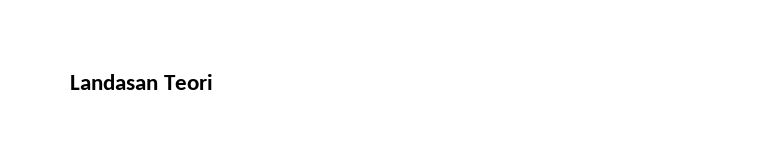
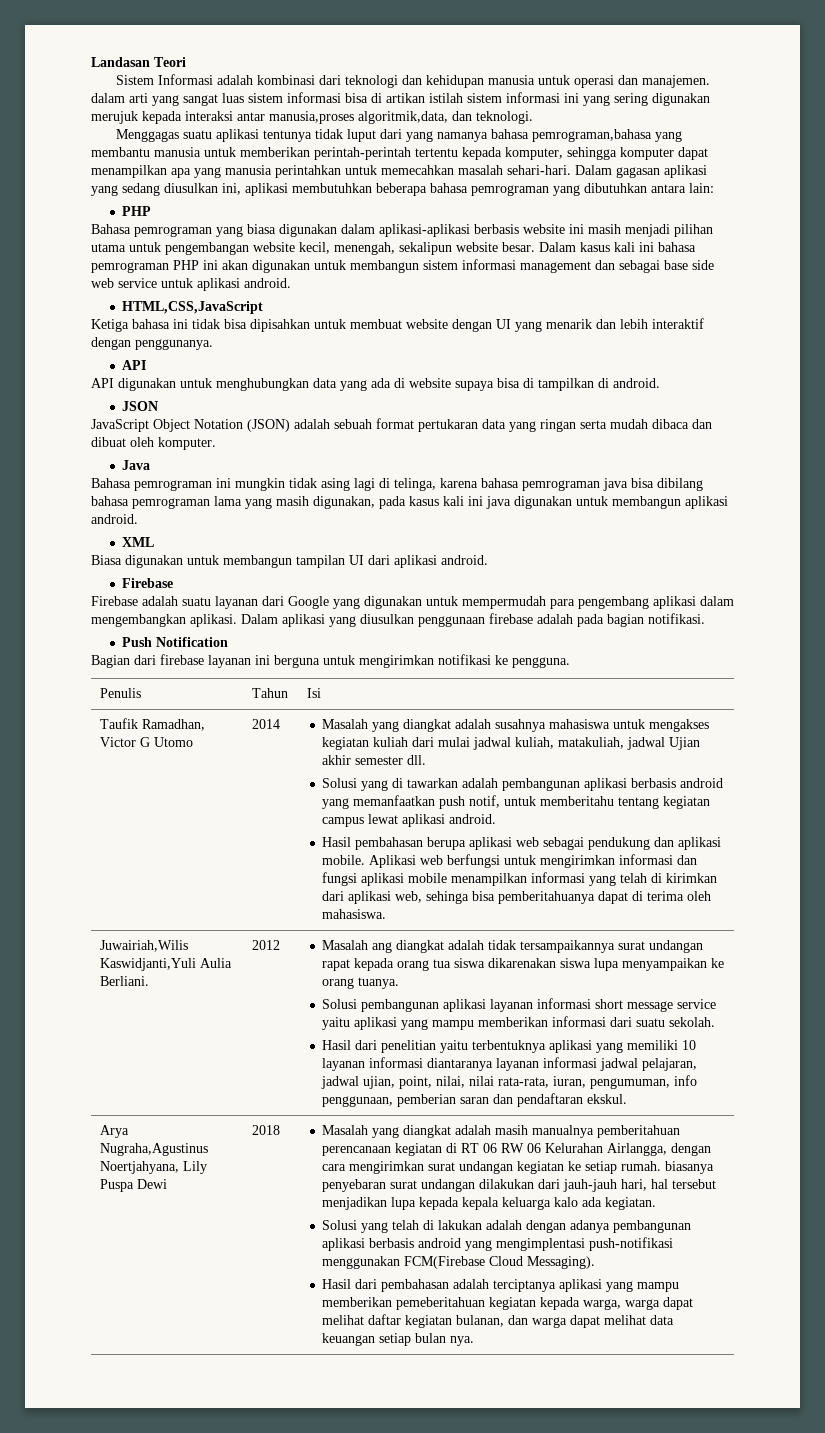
+ Sistem Informasi adalah kombinasi dari teknologi dan kehidupan manusia untuk operasi dan manajemen. dalam arti yang sangat luas sistem informasi bisa di artikan istilah sistem informasi ini yang sering digunakan merujuk kepada interaksi antar manusia,proses algoritmik,data, dan teknologi.
+ Menggagas suatu aplikasi tentunya tidak luput dari yang namanya bahasa pemrograman,bahasa yang membantu manusia untuk memberikan perintah-perintah tertentu kepada komputer, sehingga komputer dapat menampilkan apa yang manusia perintahkan untuk memecahkan masalah sehari-hari. Dalam gagasan aplikasi yang sedang diusulkan ini, aplikasi membutuhkan beberapa bahasa pemrograman yang dibutuhkan antara lain:
+ PHP
+ Bahasa pemrograman yang biasa digunakan dalam aplikasi-aplikasi berbasis website ini masih menjadi pilihan utama untuk pengembangan website kecil, menengah, sekalipun website besar. Dalam kasus kali ini bahasa pemrograman PHP ini akan digunakan untuk membangun sistem informasi management dan sebagai base side web service untuk aplikasi android.
+ HTML,CSS,JavaScript
+ Ketiga bahasa ini tidak bisa dipisahkan untuk membuat website dengan UI yang menarik dan lebih interaktif dengan penggunanya.
+ API
+ API digunakan untuk menghubungkan data yang ada di website supaya bisa di tampilkan di android.
+ JSON
+ JavaScript Object Notation (JSON) adalah sebuah format pertukaran data yang ringan serta mudah dibaca dan dibuat oleh komputer.
+ Java
+ Bahasa pemrograman ini mungkin tidak asing lagi di telinga, karena bahasa pemrograman java bisa dibilang bahasa pemrograman lama yang masih digunakan, pada kasus kali ini java digunakan untuk membangun aplikasi android.
+ XML
+ Biasa digunakan untuk membangun tampilan UI dari aplikasi android.
+ Firebase
+ Firebase adalah suatu layanan dari Google yang digunakan untuk mempermudah para pengembang aplikasi dalam mengembangkan aplikasi. Dalam aplikasi yang diusulkan penggunaan firebase adalah pada bagian notifikasi.
+ Push Notification
+ Bagian dari firebase layanan ini berguna untuk mengirimkan notifikasi ke pengguna.
+ Penulis | Tahun | Isi
+ Taufik Ramadhan, Victor G Utomo | 2014 | Masalah yang diangkat adalah susahnya mahasiswa untuk mengakses kegiatan kuliah dari mulai jadwal kuliah, matakuliah, jadwal Ujian akhir semester dll.
+ Solusi yang di tawarkan adalah pembangunan aplikasi berbasis android yang memanfaatkan push notif, untuk memberitahu tentang kegiatan campus lewat aplikasi android.
+ Hasil pembahasan berupa aplikasi web sebagai pendukung dan aplikasi mobile. Aplikasi web berfungsi untuk mengirimkan informasi dan fungsi aplikasi mobile menampilkan informasi yang telah di kirimkan dari aplikasi web, sehinga bisa pemberitahuanya dapat di terima oleh mahasiswa.
+ Juwairiah,Wilis Kaswidjanti,Yuli Aulia Berliani. | 2012 | Masalah ang diangkat adalah tidak tersampaikannya surat undangan rapat kepada orang tua siswa dikarenakan siswa lupa menyampaikan ke orang tuanya.
+ Solusi pembangunan aplikasi layanan informasi short message service yaitu aplikasi yang mampu memberikan informasi dari suatu sekolah.
+ Hasil dari penelitian yaitu terbentuknya aplikasi yang memiliki 10 layanan informasi diantaranya layanan informasi jadwal pelajaran, jadwal ujian, point, nilai, nilai rata-rata, iuran, pengumuman, info penggunaan, pemberian saran dan pendaftaran ekskul.
+ Arya Nugraha,Agustinus Noertjahyana, Lily Puspa Dewi | 2018 | Masalah yang diangkat adalah masih manualnya pemberitahuan perencanaan kegiatan di RT 06 RW 06 Kelurahan Airlangga, dengan cara mengirimkan surat undangan kegiatan ke setiap rumah. biasanya penyebaran surat undangan dilakukan dari jauh-jauh hari, hal tersebut menjadikan lupa kepada kepala keluarga kalo ada kegiatan.
+ Solusi yang telah di lakukan adalah dengan adanya pembangunan aplikasi berbasis android yang mengimplentasi push-notifikasi menggunakan FCM(Firebase Cloud Messaging).
+ Hasil dari pembahasan adalah terciptanya aplikasi yang mampu memberikan pemeberitahuan kegiatan kepada warga, warga dapat melihat daftar kegiatan bulanan, dan warga dapat melihat data keuangan setiap bulan nya.

